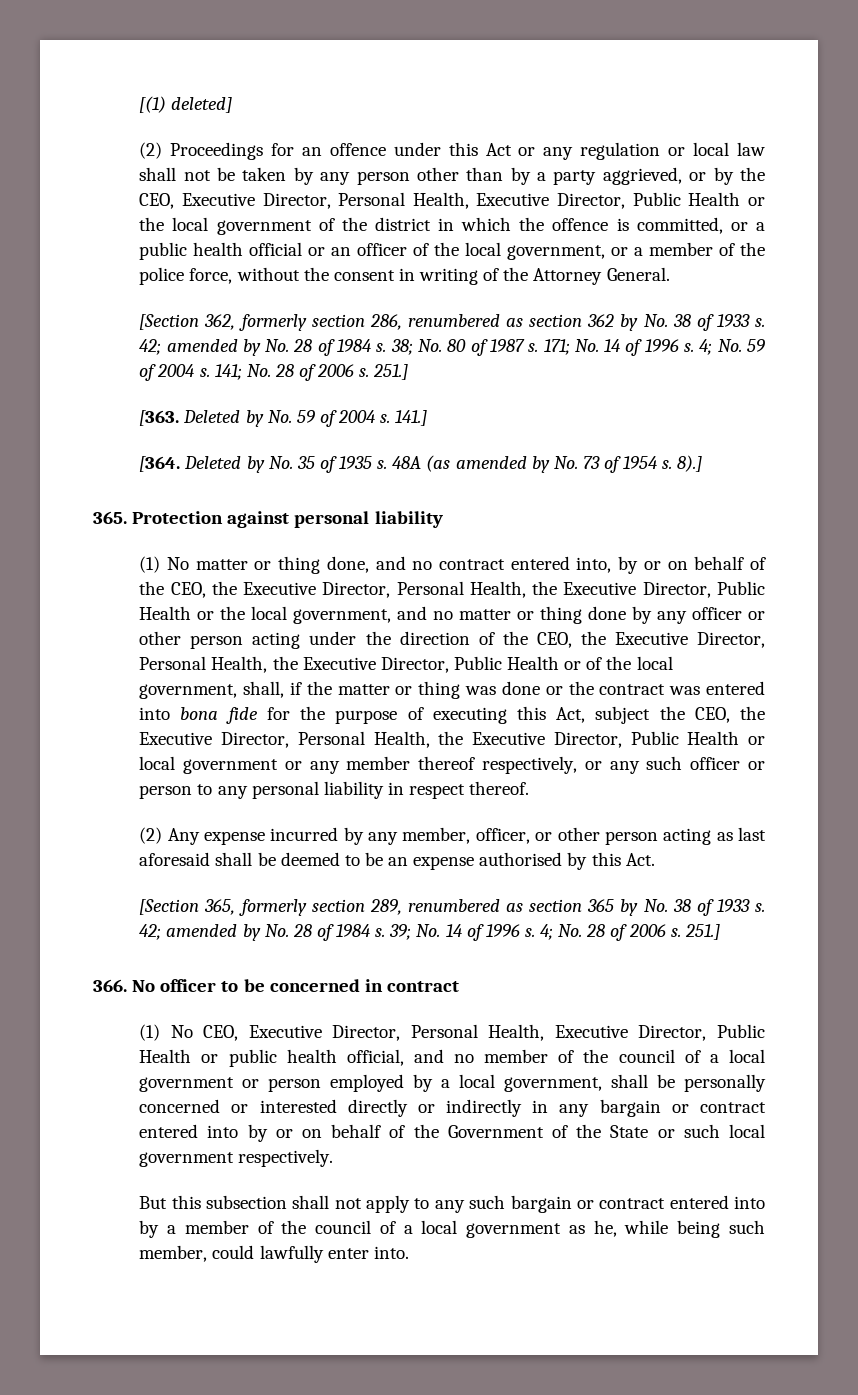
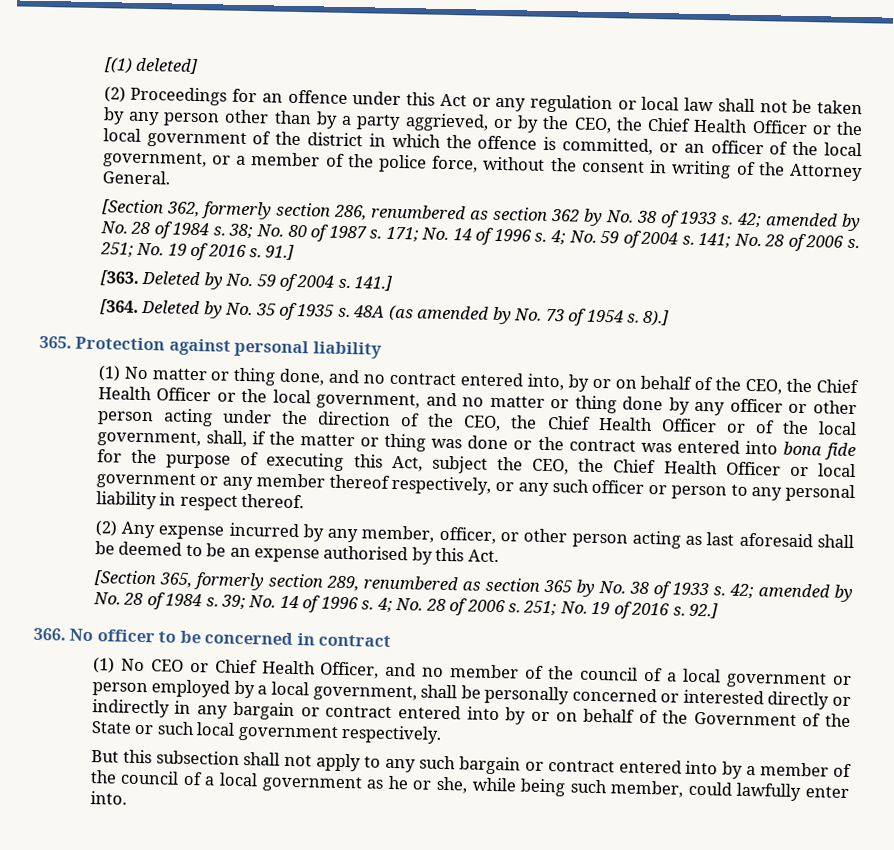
- (2) Proceedings for an offence under this Act or any regulation or local law shall not be taken by any person other than by a party aggrieved, or by the CEO, Executive Director, Personal Health, Executive Director, Public Health or the local government of the district in which the offence is committed, or a public health official or an officer of the local government, or a member of the police force, without the consent in writing of the Attorney General.
+ (2) Proceedings for an offence under this Act or any regulation or local law shall not be taken by any person other than by a party aggrieved, or by the CEO, the Chief Health Officer or the local government of the district in which the offence is committed, or an officer of the local government, or a member of the police force, without the consent in writing of the Attorney General.
- 141; No. 28 of 2006 s. 251.]
+ 141; No. 28 of 2006 s. 251; No. 19 of 2016 s. 91.]
- (1) No matter or thing done, and no contract entered into, by or on behalf of the CEO, the Executive Director, Personal Health, the Executive Director, Public Health or the local government, and no matter or thing done by any officer or other person acting under the direction of the CEO, the Executive Director, Personal Health, the Executive Director, Public Health or of the local government, shall, if the matter or thing was done or the contract was entered into bona fide for the purpose of executing this Act, subject the CEO, the Executive Director, Personal Health, the Executive Director, Public Health or local government or any member thereof respectively, or any such officer or person to any personal liability in respect thereof.
+ (1) No matter or thing done, and no contract entered into, by or on behalf of the CEO, the Chief Health Officer or the local government, and no matter or thing done by any officer or other person acting under the direction of the CEO, the Chief Health Officer or of the local government, shall, if the matter or thing was done or the contract was entered into bona fide for the purpose of executing this Act, subject the CEO, the Chief Health Officer or local government or any member thereof respectively, or any such officer or person to any personal liability in respect thereof.
- 4; No. 28 of 2006 s. 251.]
+ 4; No. 28 of 2006 s. 251; No. 19 of 2016 s. 92.]
- (1) No CEO, Executive Director, Personal Health, Executive Director, Public Health or public health official, and no member of the council of a local government or person employed by a local government, shall be personally concerned or interested directly or indirectly in any bargain or contract entered into by or on behalf of the Government of the State or such local government respectively.
+ (1) No CEO or Chief Health Officer, and no member of the council of a local government or person employed by a local government, shall be personally concerned or interested directly or indirectly in any bargain or contract entered into by or on behalf of the Government of the State or such local government respectively.
- But this subsection shall not apply to any such bargain or contract entered into by a member of the council of a local government as he, while being such member, could lawfully enter into.
+ But this subsection shall not apply to any such bargain or contract entered into by a member of the council of a local government as he or she, while being such member, could lawfully enter into.

